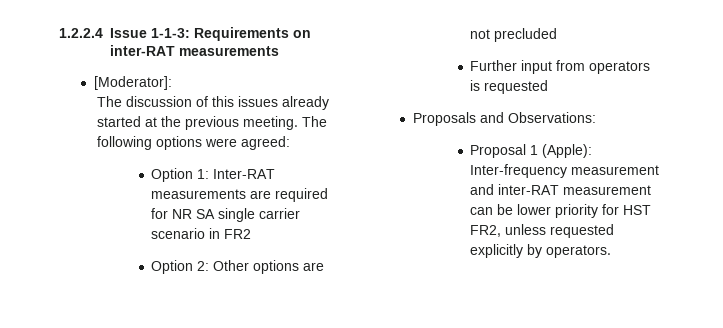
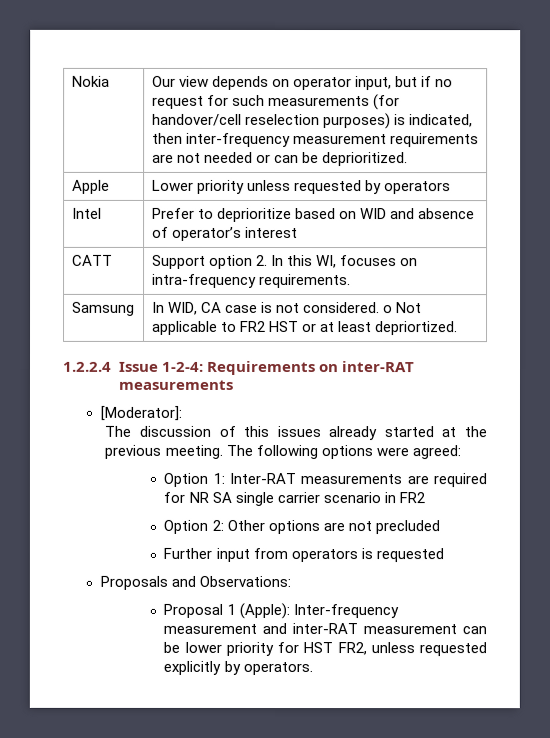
+ Nokia | Our view depends on operator input, but if no request for such measurements (for handover/cell reselection purposes) is indicated, then inter-frequency measurement requirements are not needed or can be deprioritized.
+ Apple | Lower priority unless requested by operators
+ Intel | Prefer to deprioritize based on WID and absence of operator’s interest
+ CATT | Support option 2. In this WI, focuses on intra-frequency requirements.
+ Samsung | In WID, CA case is not considered. o Not applicable to FR2 HST or at least depriortized.
- 1.2.2.4 Issue 1-1-3: Requirements on inter-RAT measurements
+ 1.2.2.4 Issue 1-2-4: Requirements on inter-RAT measurements

